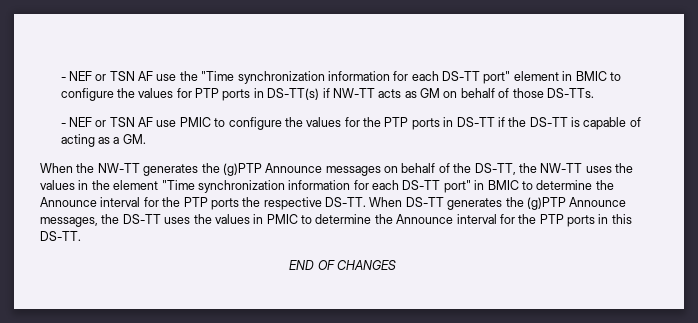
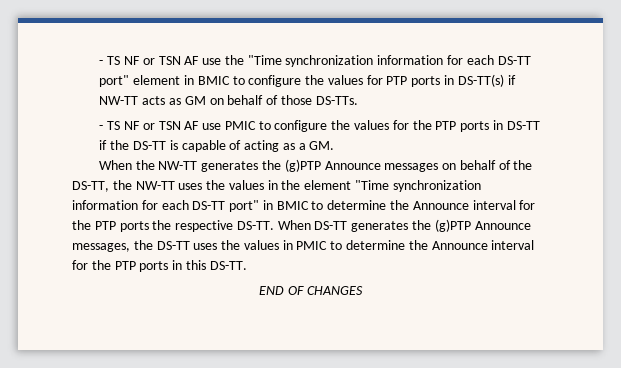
- - NEF or TSN AF use the "Time synchronization information for each DS-TT port" element in BMIC to configure the values for PTP ports in DS-TT(s) if NW-TT acts as GM on behalf of those DS-TTs.
+ - TS NF or TSN AF use the "Time synchronization information for each DS-TT port" element in BMIC to configure the values for PTP ports in DS-TT(s) if NW-TT acts as GM on behalf of those DS-TTs.
- - NEF or TSN AF use PMIC to configure the values for the PTP ports in DS-TT if the DS-TT is capable of acting as a GM.
+ - TS NF or TSN AF use PMIC to configure the values for the PTP ports in DS-TT if the DS-TT is capable of acting as a GM.

